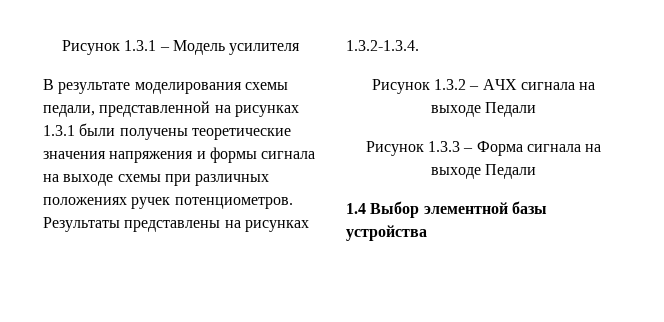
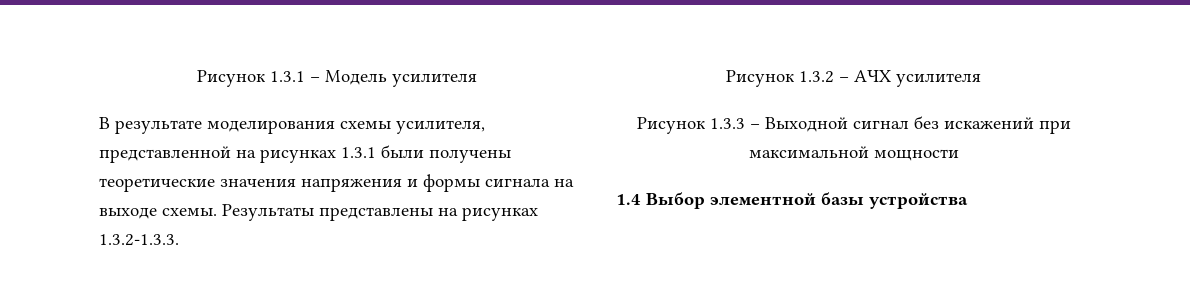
- В результате моделирования схемы педали, представленной на рисунках 1.3.1 были получены теоретические значения напряжения и формы сигнала на выходе схемы при различных положениях ручек потенциометров.
+ В результате моделирования схемы усилителя, представленной на рисунках 1.3.1 были получены теоретические значения напряжения и формы сигнала на выходе схемы.
- Результаты представлены на рисунках 1.3.2-1.3.4.
+ Результаты представлены на рисунках 1.3.2-1.3.3.
- Рисунок 1.3.2 – АЧХ сигнала на выходе Педали
+ Рисунок 1.3.2 – АЧХ усилителя
- Рисунок 1.3.3 – Форма сигнала на выходе Педали
+ Рисунок 1.3.3 – Выходной сигнал без искажений при максимальной мощности

